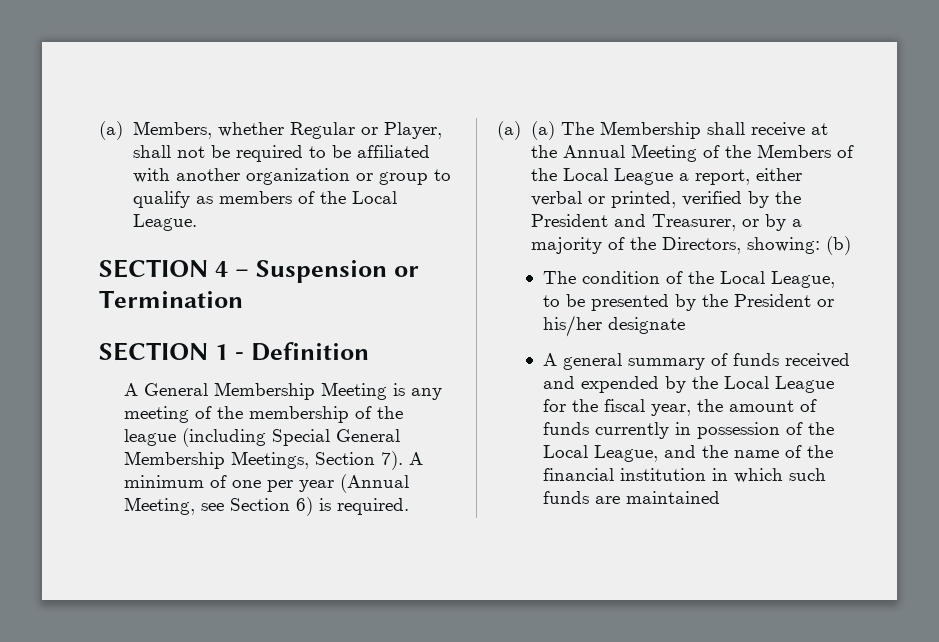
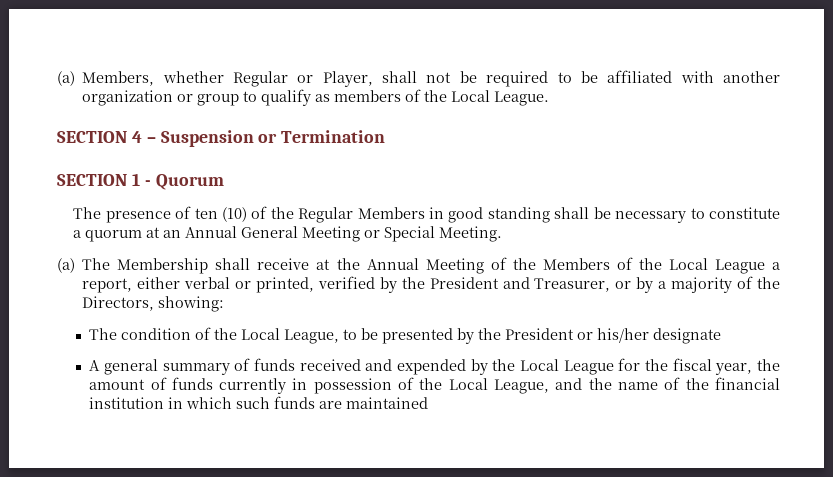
- SECTION 1 - Definition
- A General Membership Meeting is any meeting of the membership of the league (including Special General Membership Meetings, Section 7). A minimum of one per year (Annual Meeting, see Section 6) is required.
- (a) (a) The Membership shall receive at the Annual Meeting of the Members of the Local League a report, either verbal or printed, verified by the President and Treasurer, or by a majority of the Directors, showing: (b)
+ SECTION 1 - Quorum
+ The presence of ten (10) of the Regular Members in good standing shall be necessary to constitute a quorum at an Annual General Meeting or Special Meeting.
+ (a) The Membership shall receive at the Annual Meeting of the Members of the Local League a report, either verbal or printed, verified by the President and Treasurer, or by a majority of the Directors, showing:

